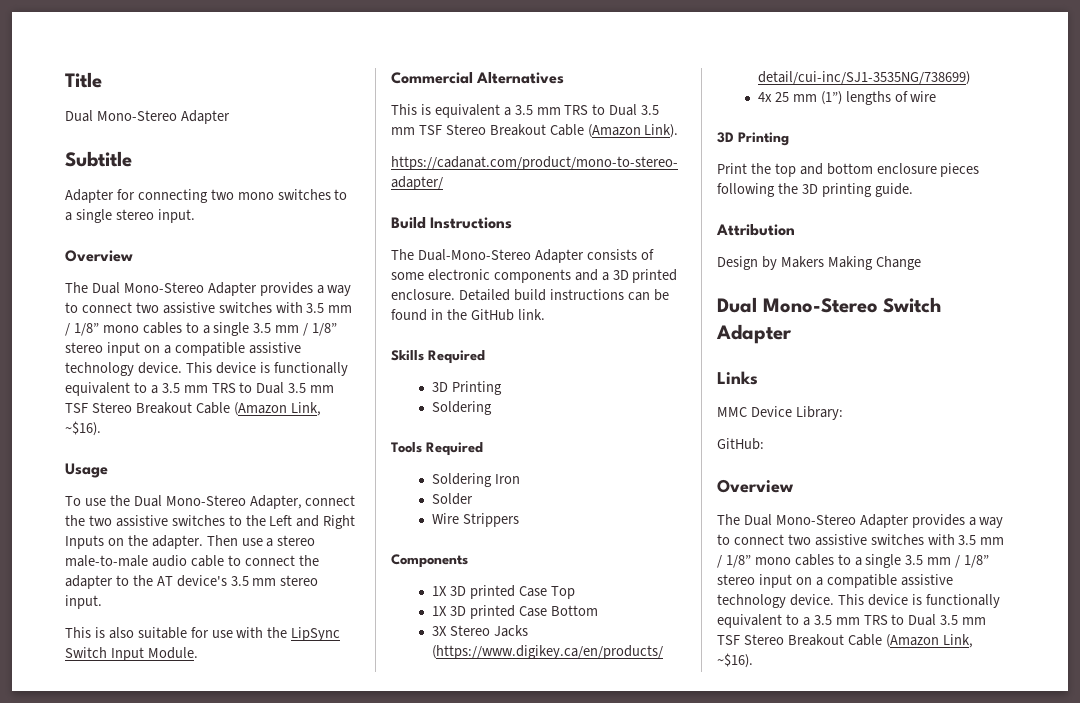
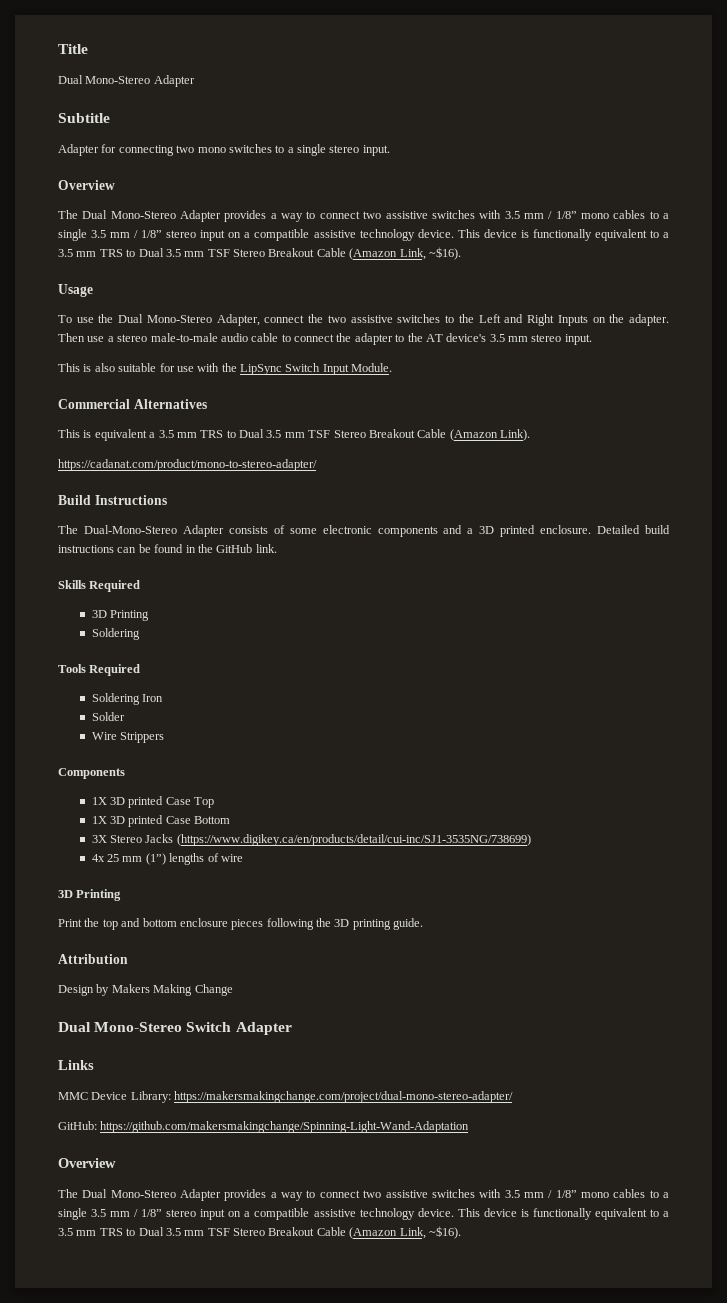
- MMC Device Library:
+ MMC Device Library: https://makersmakingchange.com/project/dual-mono-stereo-adapter/
- GitHub:
+ GitHub: https://github.com/makersmakingchange/Spinning-Light-Wand-Adaptation

